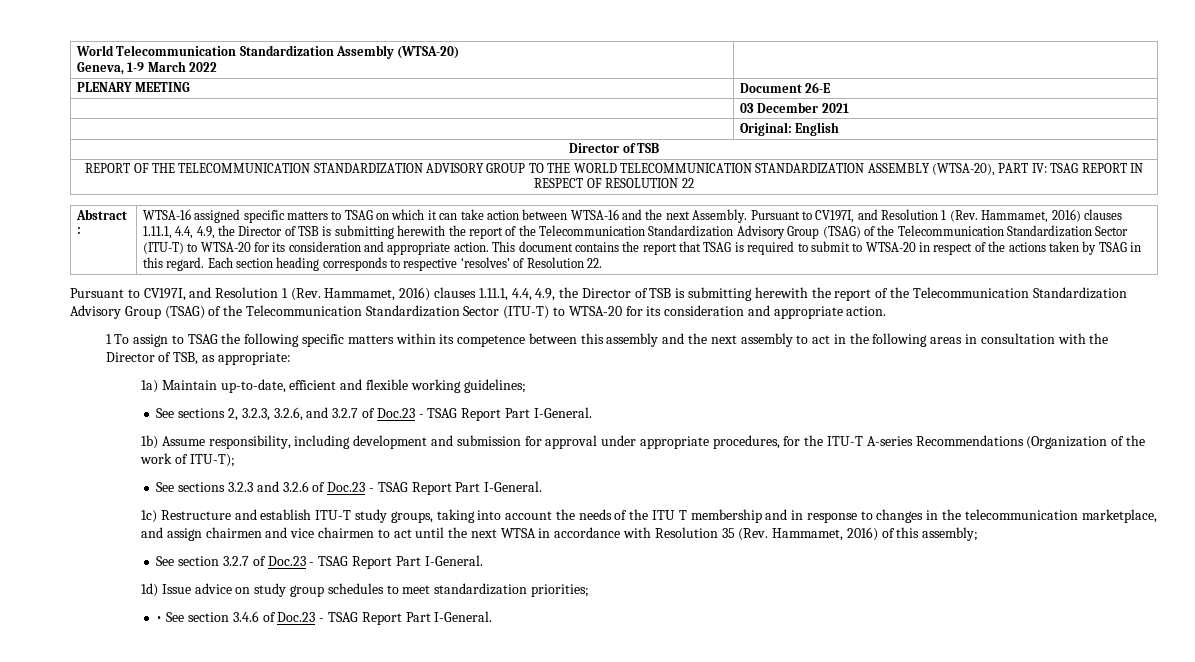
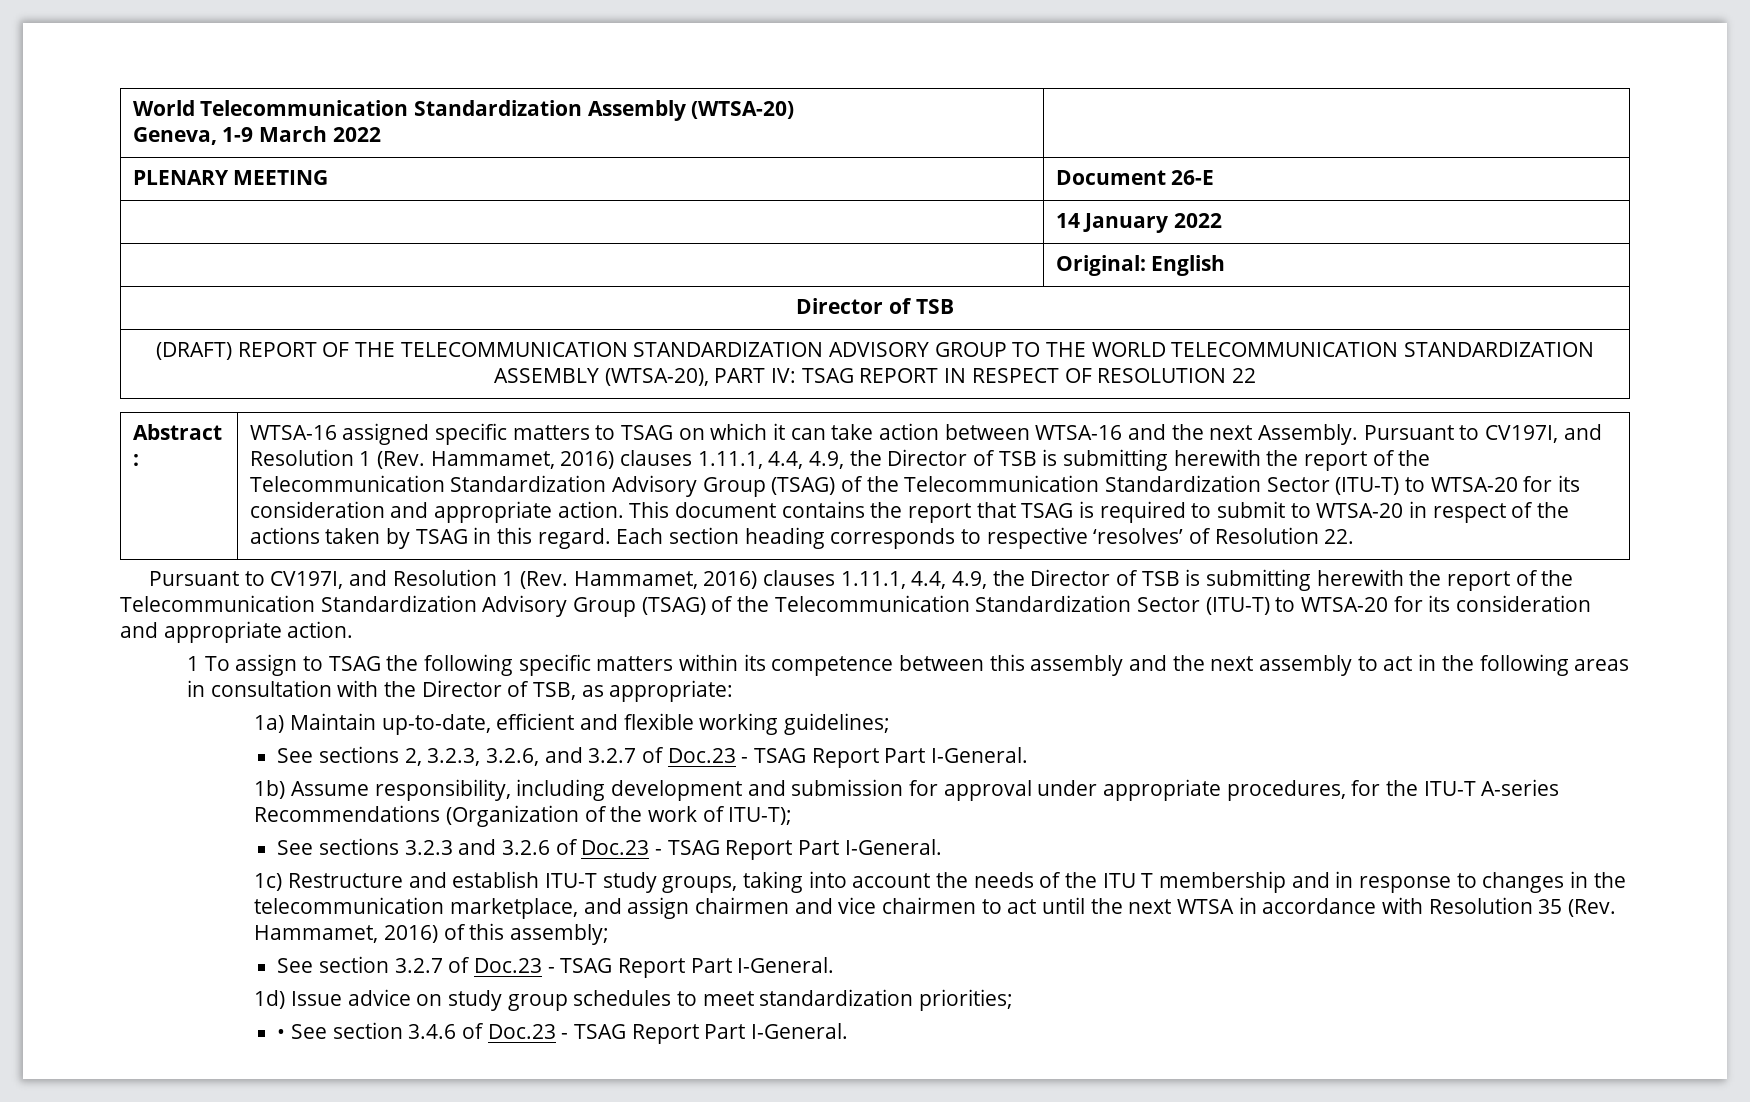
- | 03 December 2021
+ | 14 January 2022
- REPORT OF THE TELECOMMUNICATION STANDARDIZATION ADVISORY GROUP TO THE WORLD TELECOMMUNICATION STANDARDIZATION ASSEMBLY (WTSA-20), PART IV: TSAG REPORT IN RESPECT OF RESOLUTION 22
+ (DRAFT) REPORT OF THE TELECOMMUNICATION STANDARDIZATION ADVISORY GROUP TO THE WORLD TELECOMMUNICATION STANDARDIZATION ASSEMBLY (WTSA-20), PART IV: TSAG REPORT IN RESPECT OF RESOLUTION 22

